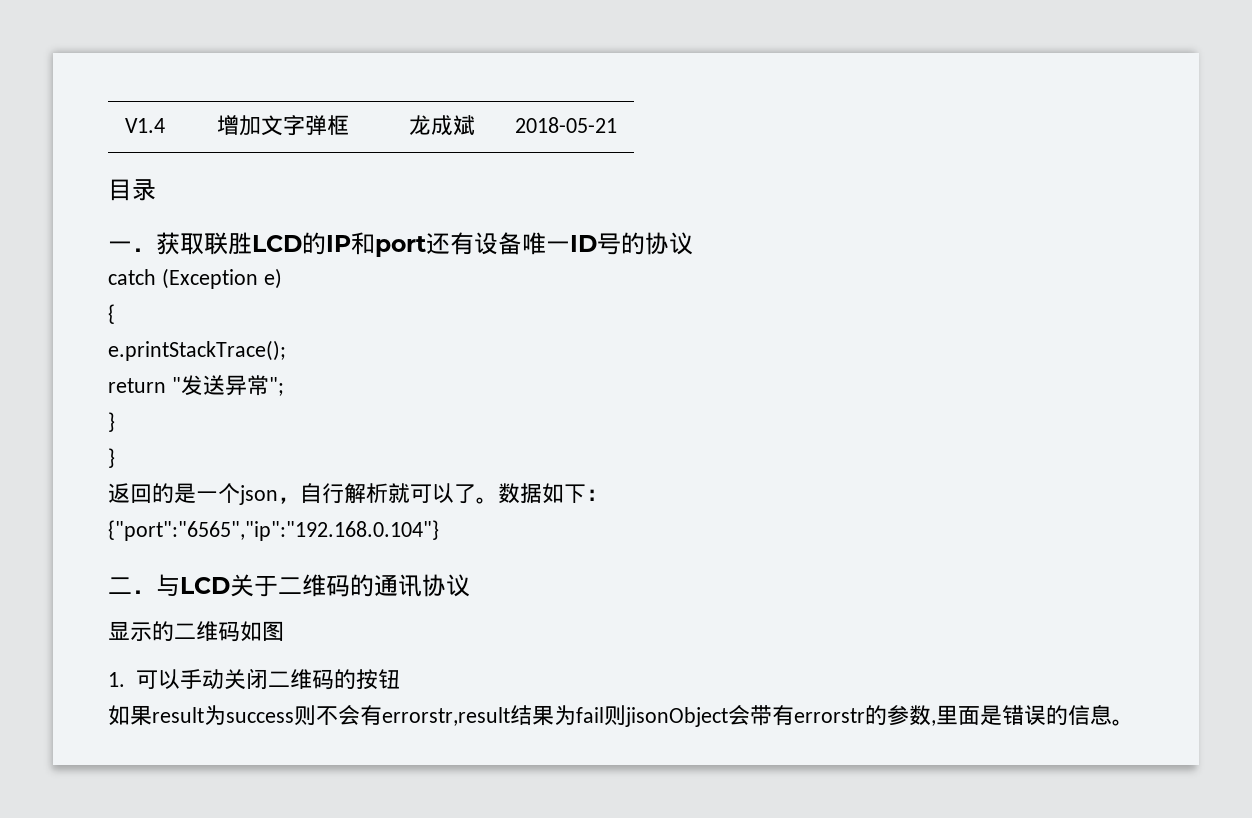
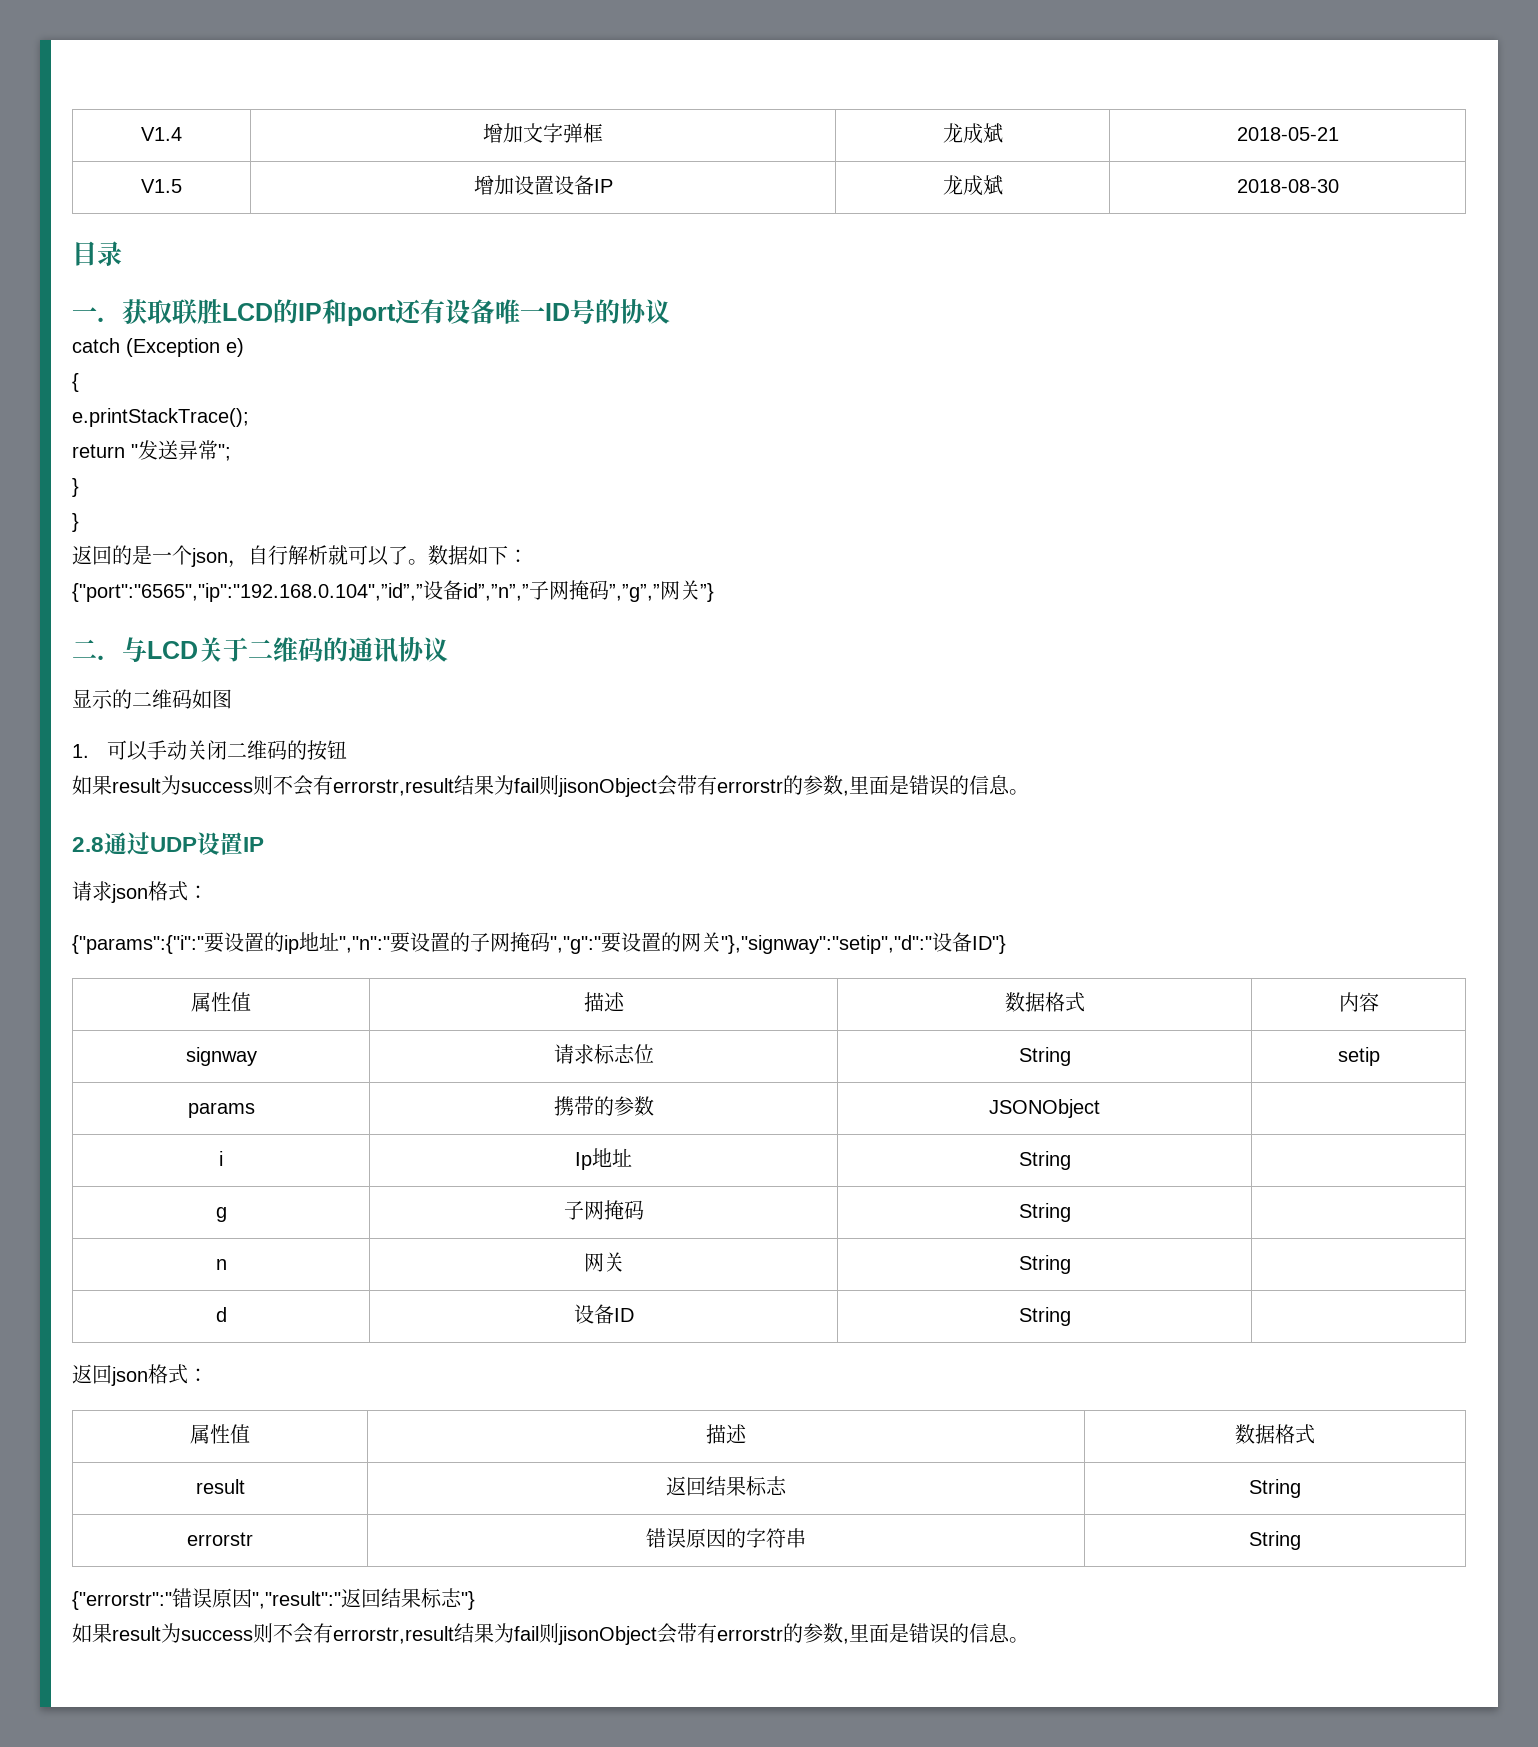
+ V1.5 | 增加设置设备IP | 龙成斌 | 2018-08-30
- {"port":"6565","ip":"192.168.0.104"}
+ {"port":"6565","ip":"192.168.0.104",”id”,”设备id”,”n”,”子网掩码”,”g”,”网关”}
+ 2.8通过UDP设置IP
+ 请求json格式：
+ {"params":{"i":"要设置的ip地址","n":"要设置的子网掩码","g":"要设置的网关"},"signway":"setip","d":"设备ID"}
+ 属性值 | 描述 | 数据格式 | 内容
+ signway | 请求标志位 | String | setip
+ params | 携带的参数 | JSONObject |
+ i | Ip地址 | String |
+ g | 子网掩码 | String |
+ n | 网关 | String |
+ d | 设备ID | String |
+ 返回json格式：
+ 属性值 | 描述 | 数据格式
+ result | 返回结果标志 | String
+ errorstr | 错误原因的字符串 | String
+ {"errorstr":"错误原因","result":"返回结果标志"}
+ 如果result为success则不会有errorstr,result结果为fail则jisonObject会带有errorstr的参数,里面是错误的信息。

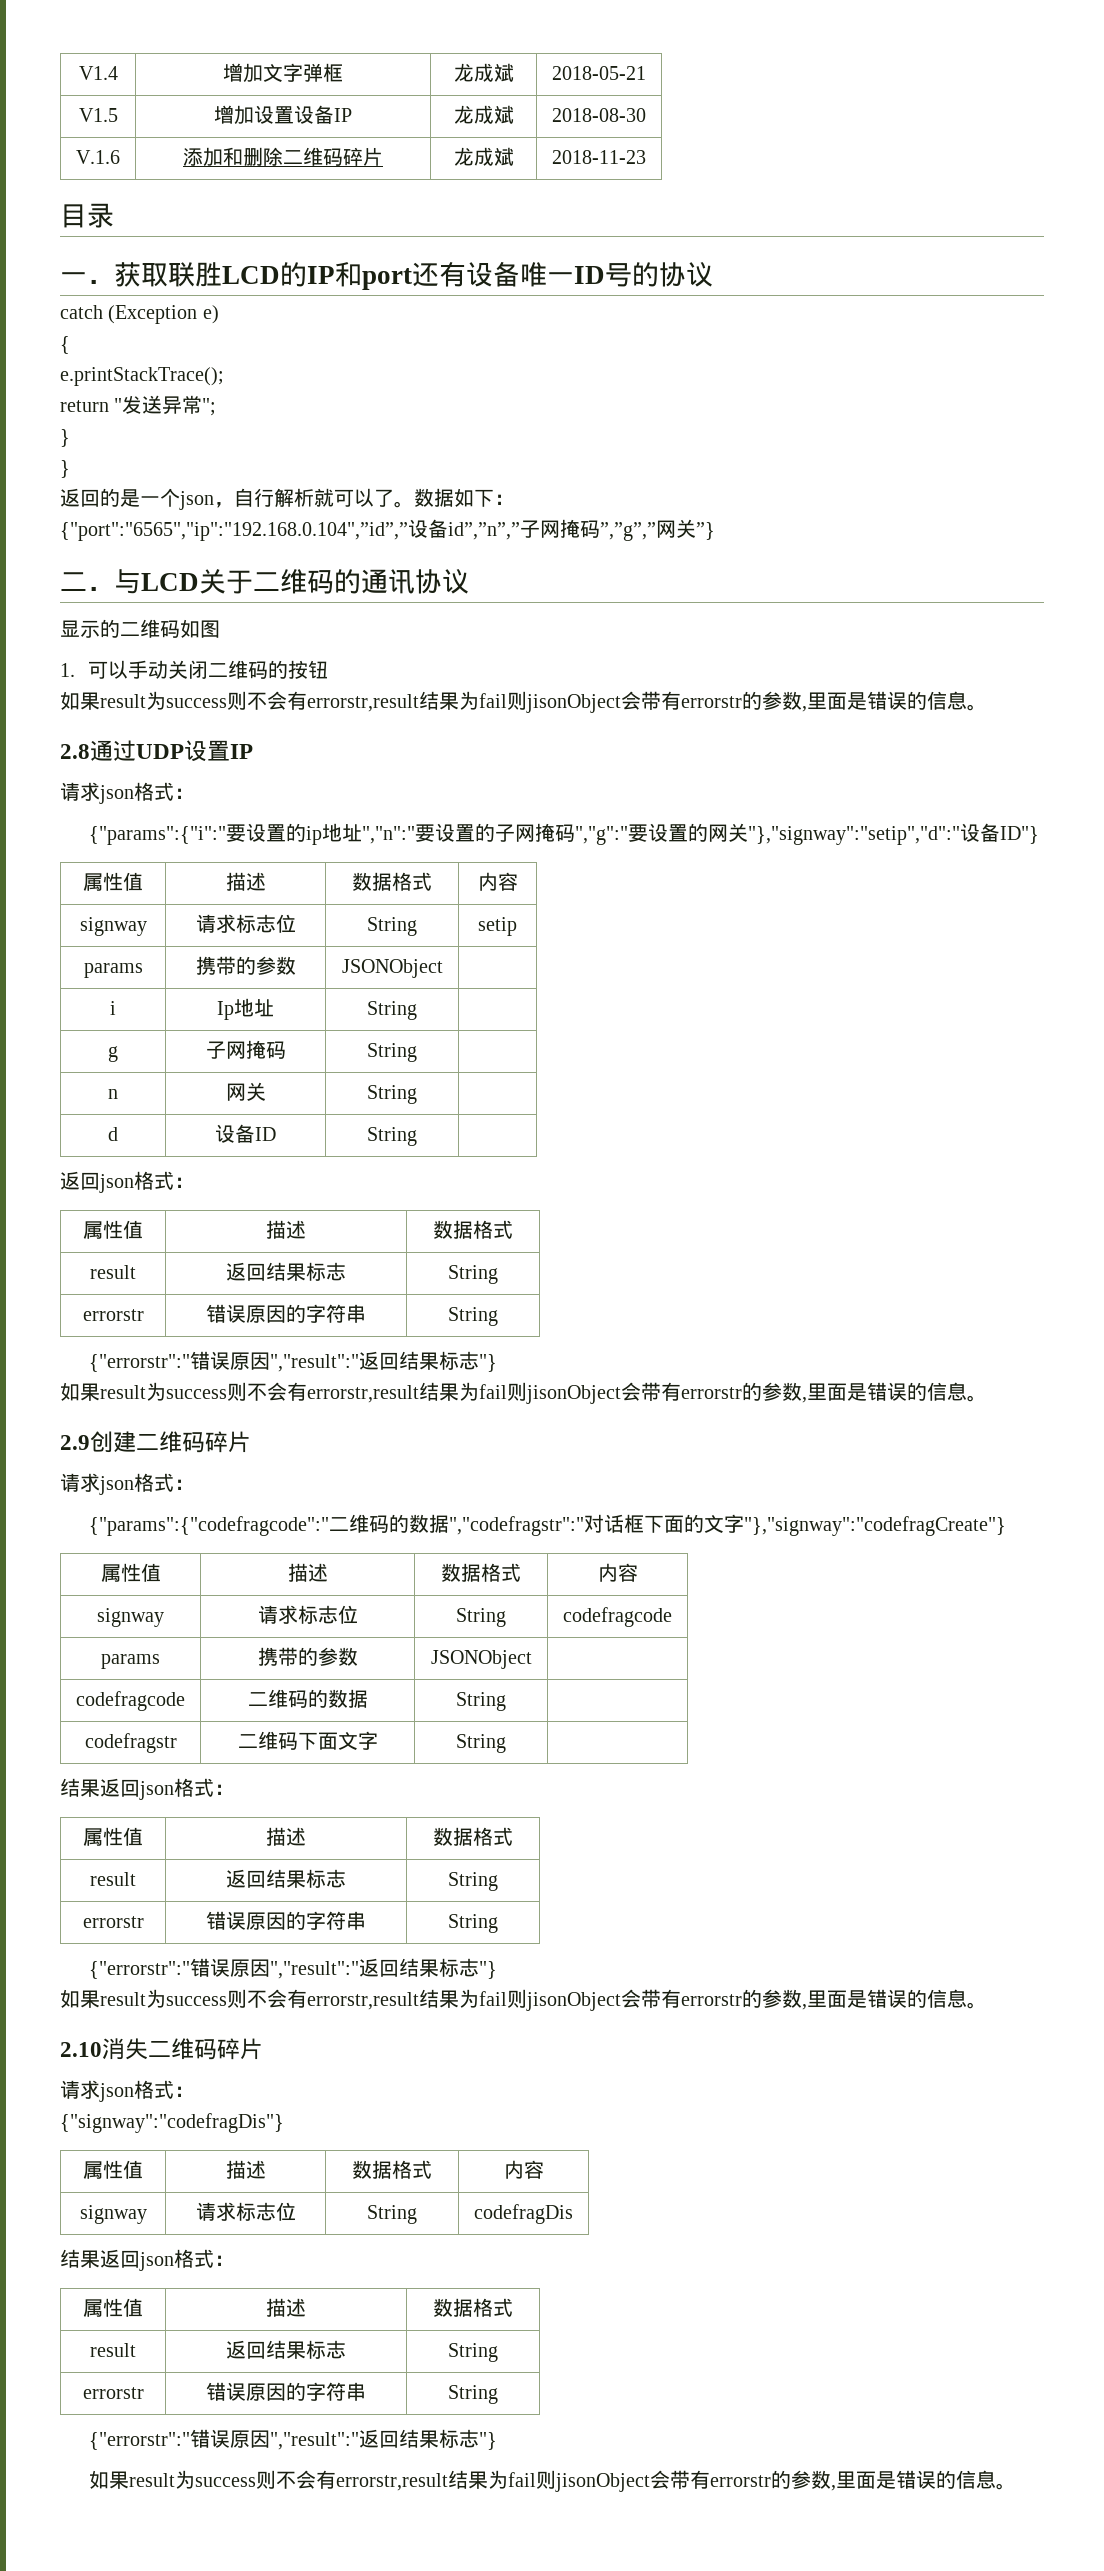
+ V.1.6 | 添加和删除二维码碎片 | 龙成斌 | 2018-11-23
+ 2.9创建二维码碎片
+ 请求json格式：
+ {"params":{"codefragcode":"二维码的数据","codefragstr":"对话框下面的文字"},"signway":"codefragCreate"}
+ 属性值 | 描述 | 数据格式 | 内容
+ signway | 请求标志位 | String | codefragcode
+ params | 携带的参数 | JSONObject |
+ codefragcode | 二维码的数据 | String |
+ codefragstr | 二维码下面文字 | String |
+ 结果返回json格式：
+ 属性值 | 描述 | 数据格式
+ result | 返回结果标志 | String
+ errorstr | 错误原因的字符串 | String
+ {"errorstr":"错误原因","result":"返回结果标志"}
+ 如果result为success则不会有errorstr,result结果为fail则jisonObject会带有errorstr的参数,里面是错误的信息。
+ 2.10消失二维码碎片
+ 请求json格式：
+ {"signway":"codefragDis"}
+ 属性值 | 描述 | 数据格式 | 内容
+ signway | 请求标志位 | String | codefragDis
+ 结果返回json格式：
+ 属性值 | 描述 | 数据格式
+ result | 返回结果标志 | String
+ errorstr | 错误原因的字符串 | String
+ {"errorstr":"错误原因","result":"返回结果标志"}
+ 如果result为success则不会有errorstr,result结果为fail则jisonObject会带有errorstr的参数,里面是错误的信息。

